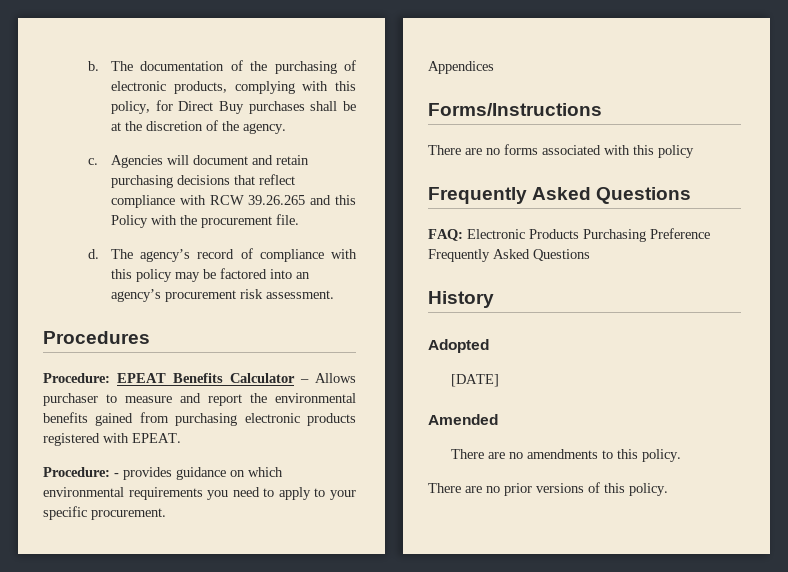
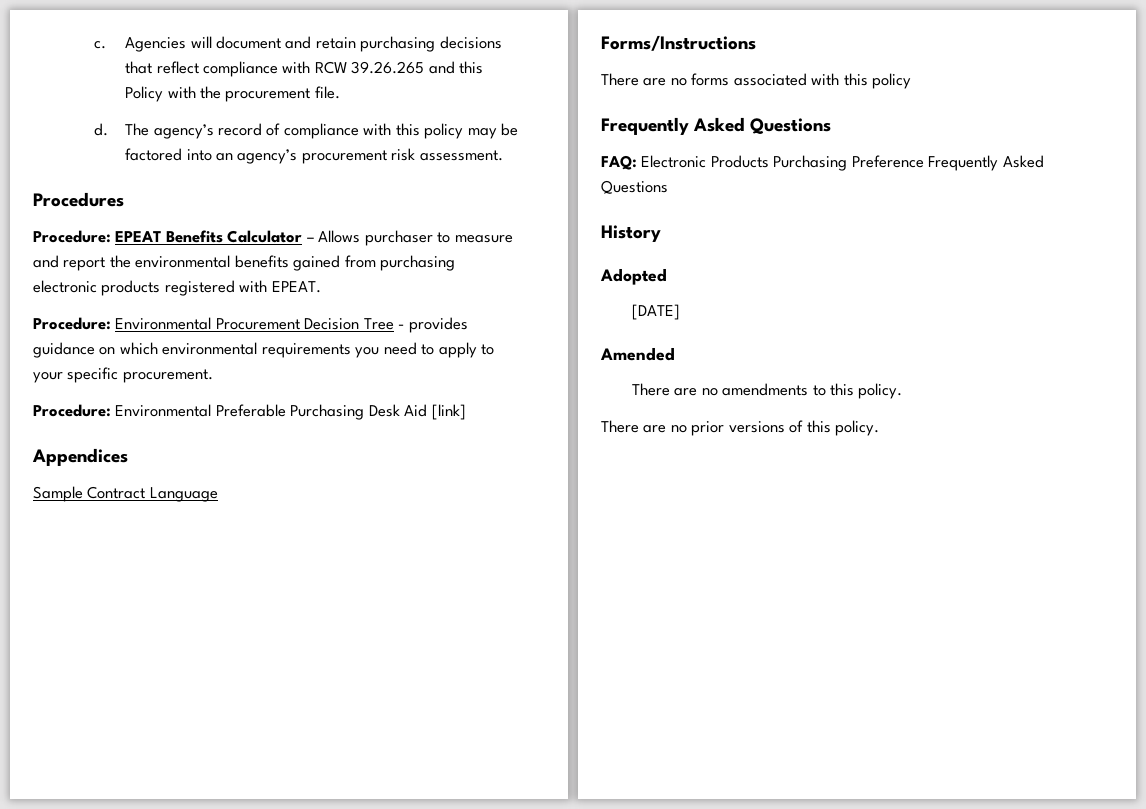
- b. The documentation of the purchasing of electronic products, complying with this policy, for Direct Buy purchases shall be at the discretion of the agency.
- Procedure: - provides guidance on which environmental requirements you need to apply to your specific procurement.
+ Procedure: Environmental Procurement Decision Tree - provides guidance on which environmental requirements you need to apply to your specific procurement.
+ Procedure: Environmental Preferable Purchasing Desk Aid [link]
  Appendices
+ Sample Contract Language

